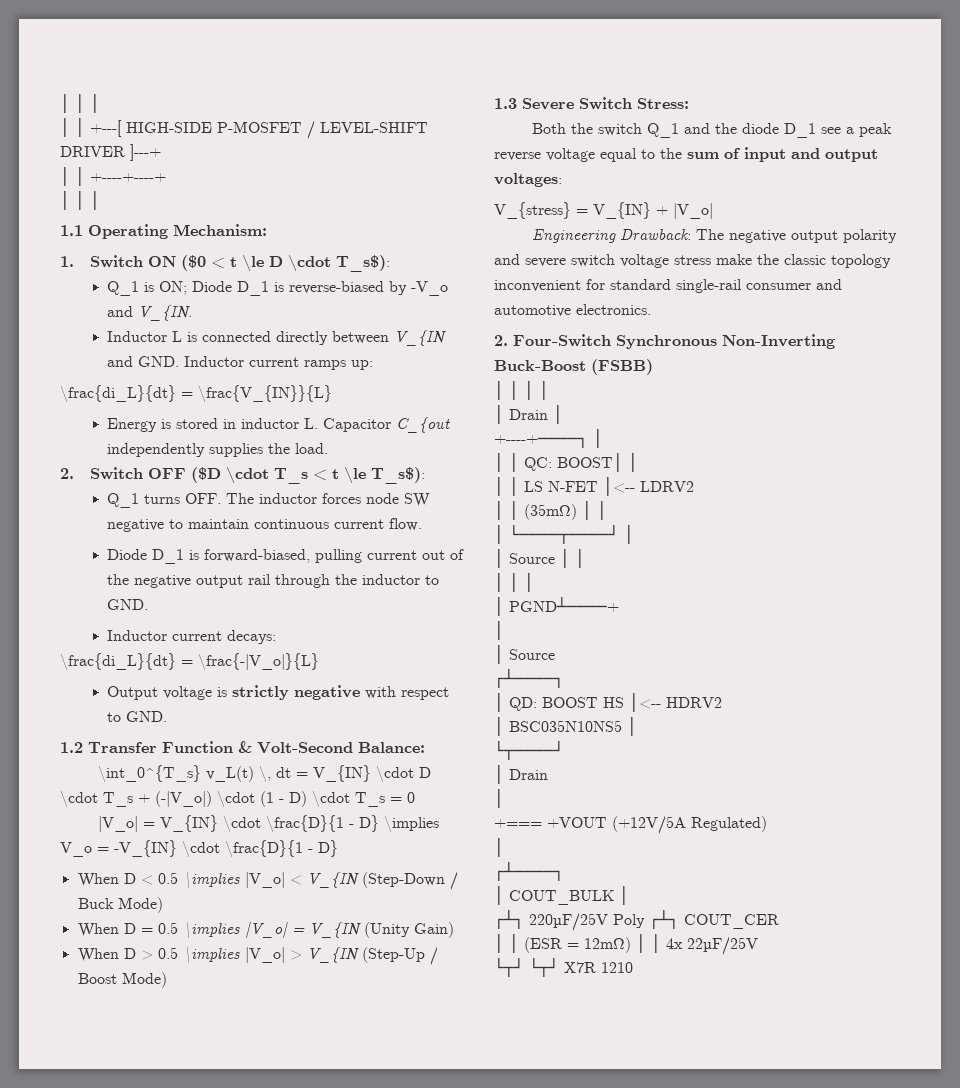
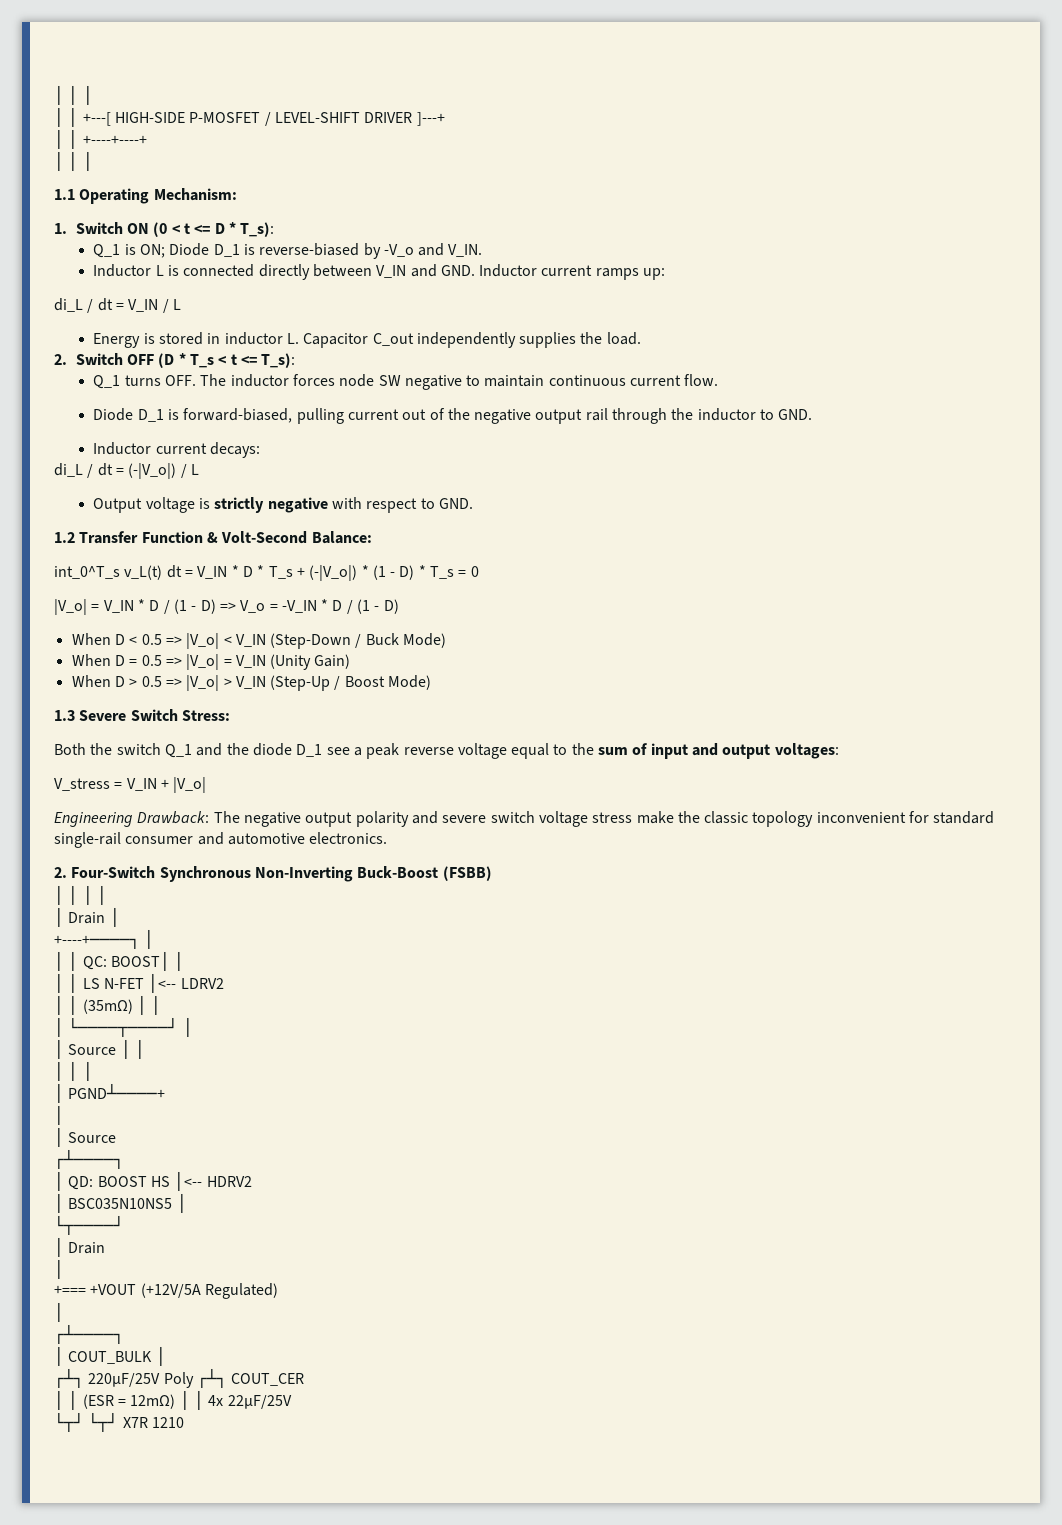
- 1. Switch ON ($0 < t \le D \cdot T_s$):
+ 1. Switch ON (0 < t <= D * T_s):
- Q_1 is ON; Diode D_1 is reverse-biased by -V_o and V_{IN.
+ Q_1 is ON; Diode D_1 is reverse-biased by -V_o and V_IN.
- Inductor L is connected directly between V_{IN and GND. Inductor current ramps up:
+ Inductor L is connected directly between V_IN and GND. Inductor current ramps up:
- \frac{di_L}{dt} = \frac{V_{IN}}{L}
+ di_L / dt = V_IN / L
- Energy is stored in inductor L. Capacitor C_{out independently supplies the load.
+ Energy is stored in inductor L. Capacitor C_out independently supplies the load.
- 2. Switch OFF ($D \cdot T_s < t \le T_s$):
+ 2. Switch OFF (D * T_s < t <= T_s):
- \frac{di_L}{dt} = \frac{-|V_o|}{L}
+ di_L / dt = (-|V_o|) / L
- \int_0^{T_s} v_L(t) \, dt = V_{IN} \cdot D \cdot T_s + (-|V_o|) \cdot (1 - D) \cdot T_s = 0
+ int_0^T_s v_L(t) dt = V_IN * D * T_s + (-|V_o|) * (1 - D) * T_s = 0
- |V_o| = V_{IN} \cdot \frac{D}{1 - D} \implies V_o = -V_{IN} \cdot \frac{D}{1 - D}
+ |V_o| = V_IN * D / (1 - D) => V_o = -V_IN * D / (1 - D)
- When D < 0.5 \implies |V_o| < V_{IN (Step-Down / Buck Mode)
+ When D < 0.5 => |V_o| < V_IN (Step-Down / Buck Mode)
- When D = 0.5 \implies |V_o| = V_{IN (Unity Gain)
+ When D = 0.5 => |V_o| = V_IN (Unity Gain)
- When D > 0.5 \implies |V_o| > V_{IN (Step-Up / Boost Mode)
+ When D > 0.5 => |V_o| > V_IN (Step-Up / Boost Mode)
- V_{stress} = V_{IN} + |V_o|
+ V_stress = V_IN + |V_o|

